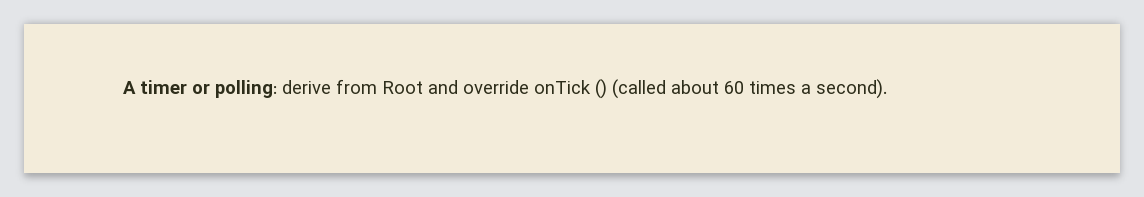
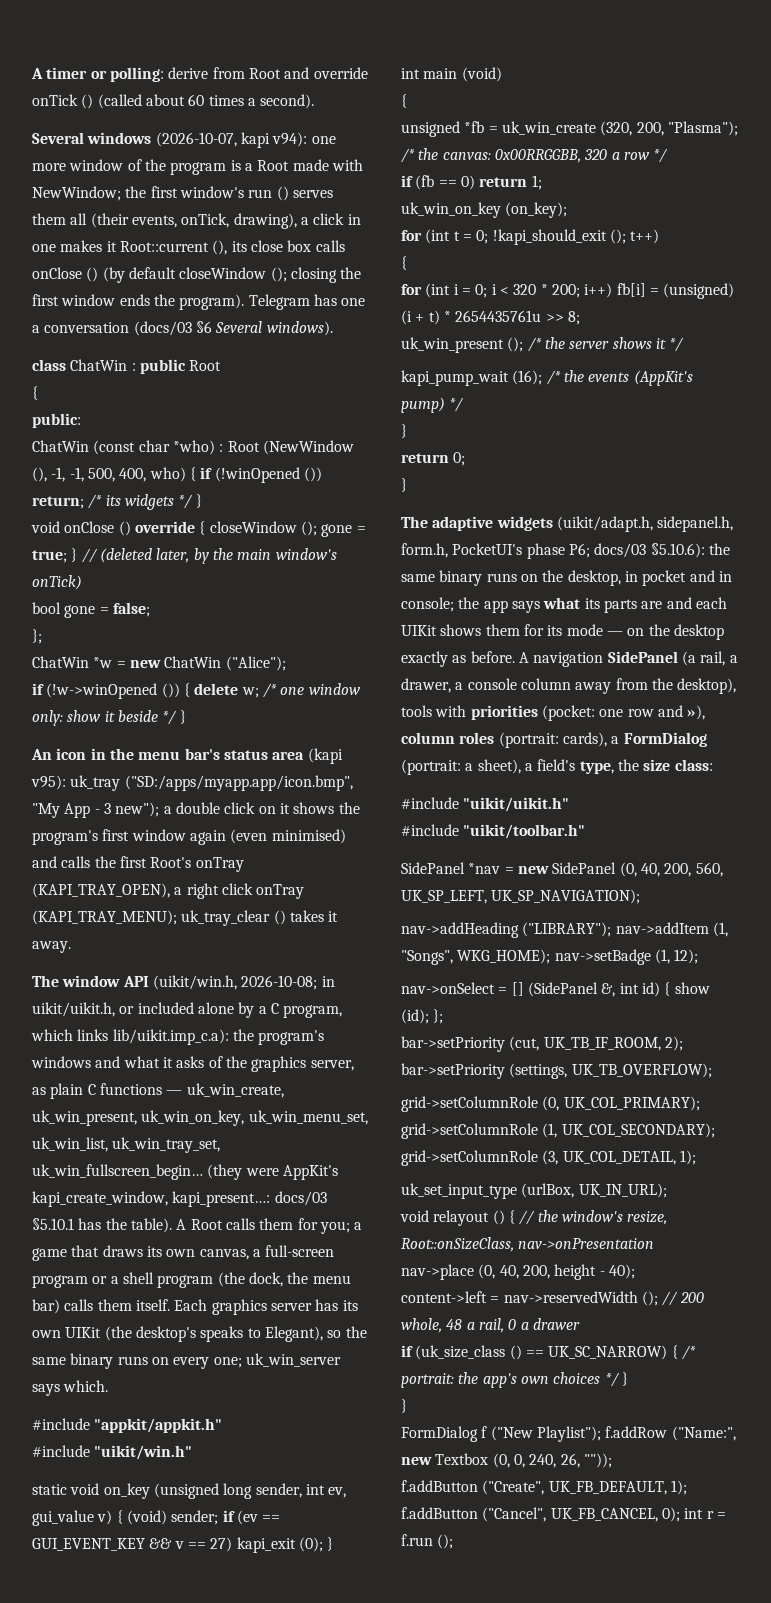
+ Several windows (2026-10-07, kapi v94): one more window of the program is a Root made with NewWindow; the first window's run () serves them all (their events, onTick, drawing), a click in one makes it Root::current (), its close box calls onClose () (by default closeWindow (); closing the first window ends the program). Telegram has one a conversation (docs/03 §6 Several windows).
+ class ChatWin : public Root
+ {
+ public:
+ ChatWin (const char *who) : Root (NewWindow (), -1, -1, 500, 400, who) { if (!winOpened ()) return; /* its widgets */ }
+ void onClose () override { closeWindow (); gone = true; } // (deleted later, by the main window's onTick)
+ bool gone = false;
+ };
+ ChatWin *w = new ChatWin ("Alice");
+ if (!w->winOpened ()) { delete w; /* one window only: show it beside */ }
+ An icon in the menu bar's status area (kapi v95): uk_tray ("SD:/apps/myapp.app/icon.bmp", "My App - 3 new"); a double click on it shows the program's first window again (even minimised) and calls the first Root's onTray (KAPI_TRAY_OPEN), a right click onTray (KAPI_TRAY_MENU); uk_tray_clear () takes it away.
+ The window API (uikit/win.h, 2026-10-08; in uikit/uikit.h, or included alone by a C program, which links lib/uikit.imp_c.a): the program's windows and what it asks of the graphics server, as plain C functions — uk_win_create, uk_win_present, uk_win_on_key, uk_win_menu_set, uk_win_list, uk_win_tray_set, uk_win_fullscreen_begin… (they were AppKit's kapi_create_window, kapi_present…: docs/03 §5.10.1 has the table). A Root calls them for you; a game that draws its own canvas, a full-screen program or a shell program (the dock, the menu bar) calls them itself. Each graphics server has its own UIKit (the desktop's speaks to Elegant), so the same binary runs on every one; uk_win_server says which.
+ #include "appkit/appkit.h"
+ #include "uikit/win.h"
+ static void on_key (unsigned long sender, int ev, gui_value v) { (void) sender; if (ev == GUI_EVENT_KEY && v == 27) kapi_exit (0); }
+ int main (void)
+ {
+ unsigned *fb = uk_win_create (320, 200, "Plasma"); /* the canvas: 0x00RRGGBB, 320 a row */
+ if (fb == 0) return 1;
+ uk_win_on_key (on_key);
+ for (int t = 0; !kapi_should_exit (); t++)
+ {
+ for (int i = 0; i < 320 * 200; i++) fb[i] = (unsigned) (i + t) * 2654435761u >> 8;
+ uk_win_present (); /* the server shows it */
+ kapi_pump_wait (16); /* the events (AppKit's pump) */
+ }
+ return 0;
+ }
+ The adaptive widgets (uikit/adapt.h, sidepanel.h, form.h, PocketUI's phase P6; docs/03 §5.10.6): the same binary runs on the desktop, in pocket and in console; the app says what its parts are and each UIKit shows them for its mode — on the desktop exactly as before. A navigation SidePanel (a rail, a drawer, a console column away from the desktop), tools with priorities (pocket: one row and »), column roles (portrait: cards), a FormDialog (portrait: a sheet), a field's type, the size class:
+ #include "uikit/uikit.h"
+ #include "uikit/toolbar.h"
+ SidePanel *nav = new SidePanel (0, 40, 200, 560, UK_SP_LEFT, UK_SP_NAVIGATION);
+ nav->addHeading ("LIBRARY"); nav->addItem (1, "Songs", WKG_HOME); nav->setBadge (1, 12);
+ nav->onSelect = [] (SidePanel &, int id) { show (id); };
+ bar->setPriority (cut, UK_TB_IF_ROOM, 2); bar->setPriority (settings, UK_TB_OVERFLOW);
+ grid->setColumnRole (0, UK_COL_PRIMARY); grid->setColumnRole (1, UK_COL_SECONDARY); grid->setColumnRole (3, UK_COL_DETAIL, 1);
+ uk_set_input_type (urlBox, UK_IN_URL);
+ void relayout () { // the window's resize, Root::onSizeClass, nav->onPresentation
+ nav->place (0, 40, 200, height - 40);
+ content->left = nav->reservedWidth (); // 200 whole, 48 a rail, 0 a drawer
+ if (uk_size_class () == UK_SC_NARROW) { /* portrait: the app's own choices */ }
+ }
+ FormDialog f ("New Playlist"); f.addRow ("Name:", new Textbox (0, 0, 240, 26, ""));
+ f.addButton ("Create", UK_FB_DEFAULT, 1); f.addButton ("Cancel", UK_FB_CANCEL, 0); int r = f.run ();

